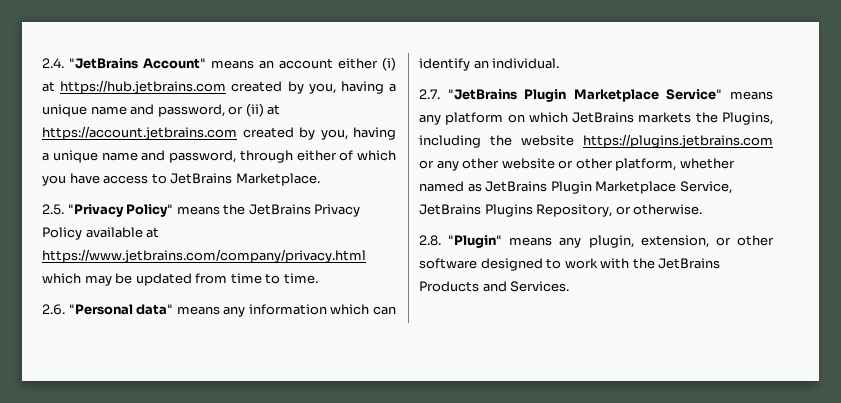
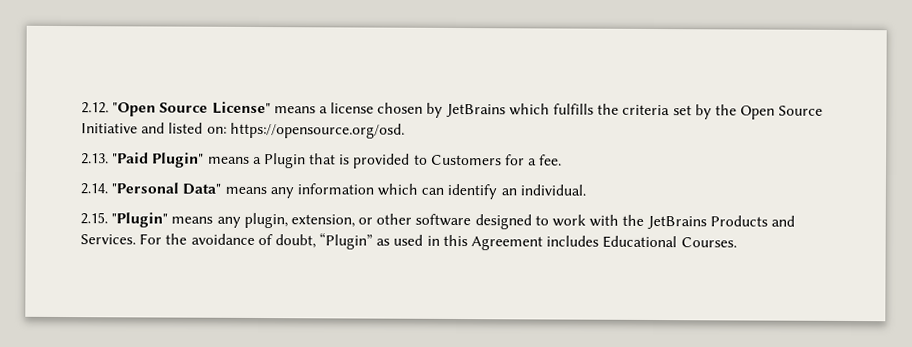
- 2.4. "JetBrains Account" means an account either (i) at https://hub.jetbrains.com created by you, having a unique name and password, or (ii) at https://account.jetbrains.com created by you, having a unique name and password, through either of which you have access to JetBrains Marketplace.
- 2.5. "Privacy Policy" means the JetBrains Privacy Policy available at https://www.jetbrains.com/company/privacy.html which may be updated from time to time.
- 2.6. "Personal data" means any information which can identify an individual.
+ 2.12. "Open Source License" means a license chosen by JetBrains which fulfills the criteria set by the Open Source Initiative and listed on: https://opensource.org/osd.
+ 2.13. "Paid Plugin" means a Plugin that is provided to Customers for a fee.
+ 2.14. "Personal Data" means any information which can identify an individual.
- 2.7. "JetBrains Plugin Marketplace Service" means any platform on which JetBrains markets the Plugins, including the website https://plugins.jetbrains.com or any other website or other platform, whether named as JetBrains Plugin Marketplace Service, JetBrains Plugins Repository, or otherwise.
- 2.8. "Plugin" means any plugin, extension, or other software designed to work with the JetBrains Products and Services.
+ 2.15. "Plugin" means any plugin, extension, or other software designed to work with the JetBrains Products and Services.
+ For the avoidance of doubt, “Plugin” as used in this Agreement includes Educational Courses.

